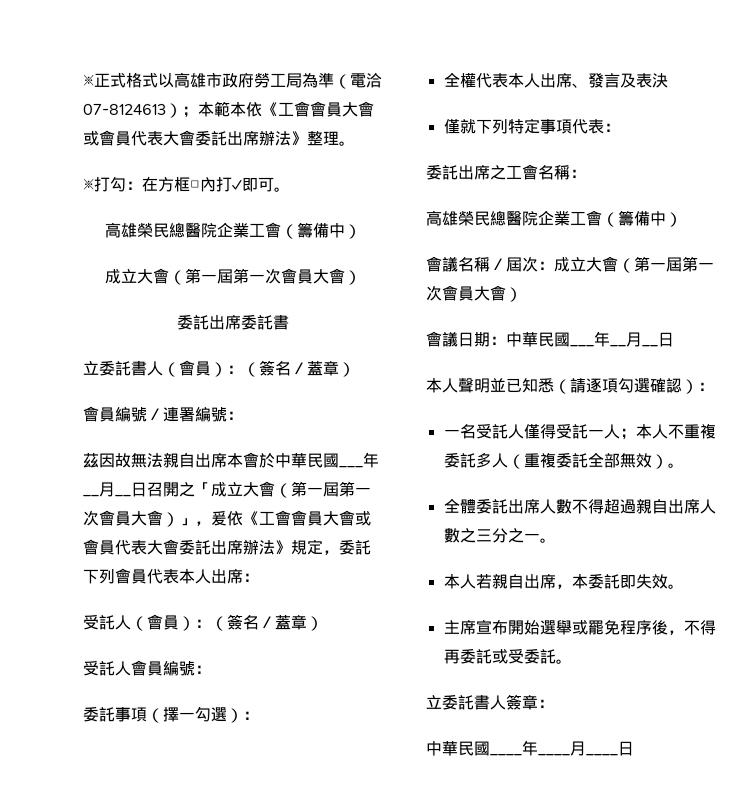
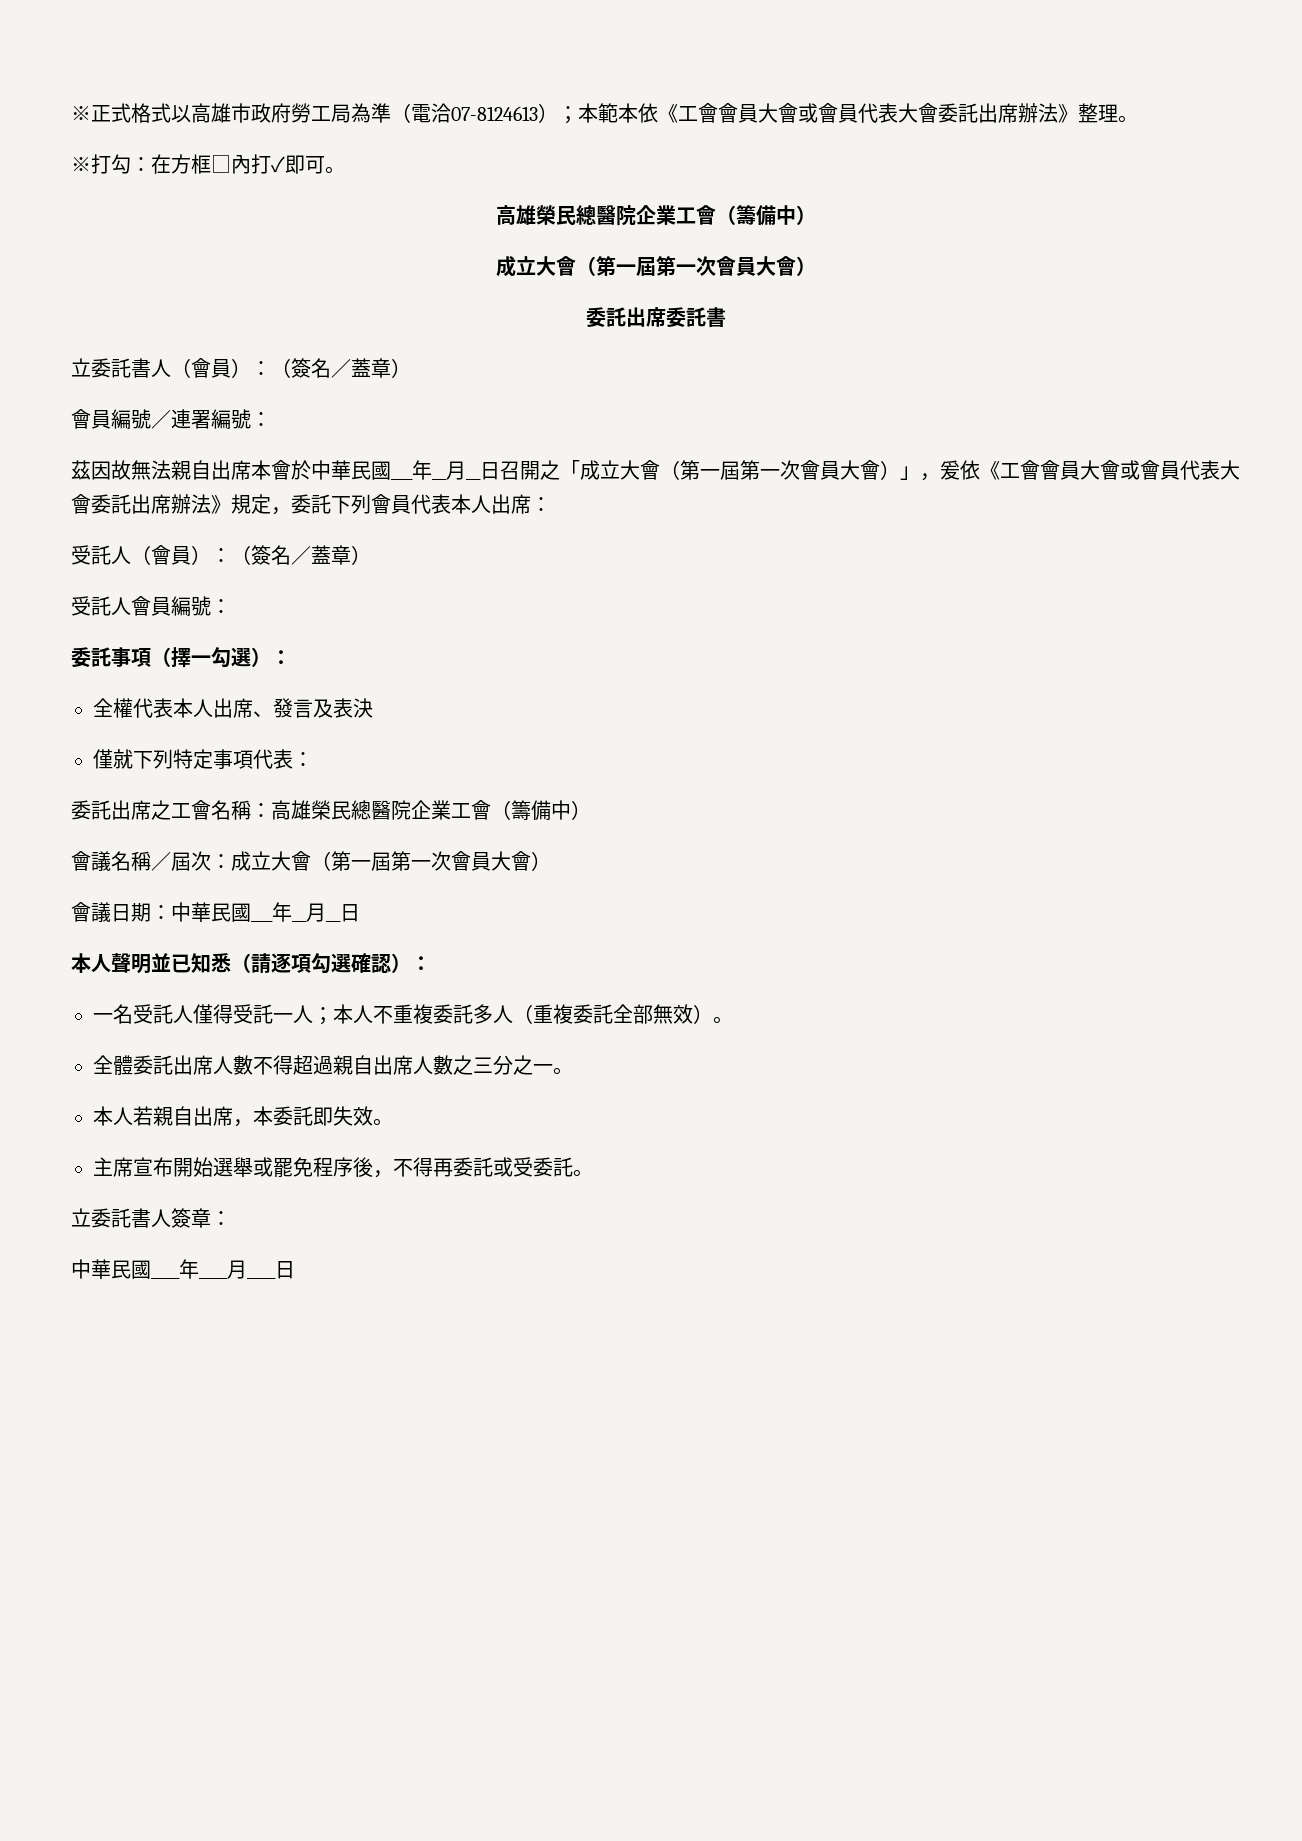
- 委託出席之工會名稱：
- 高雄榮民總醫院企業工會（籌備中）
+ 委託出席之工會名稱：高雄榮民總醫院企業工會（籌備中）

